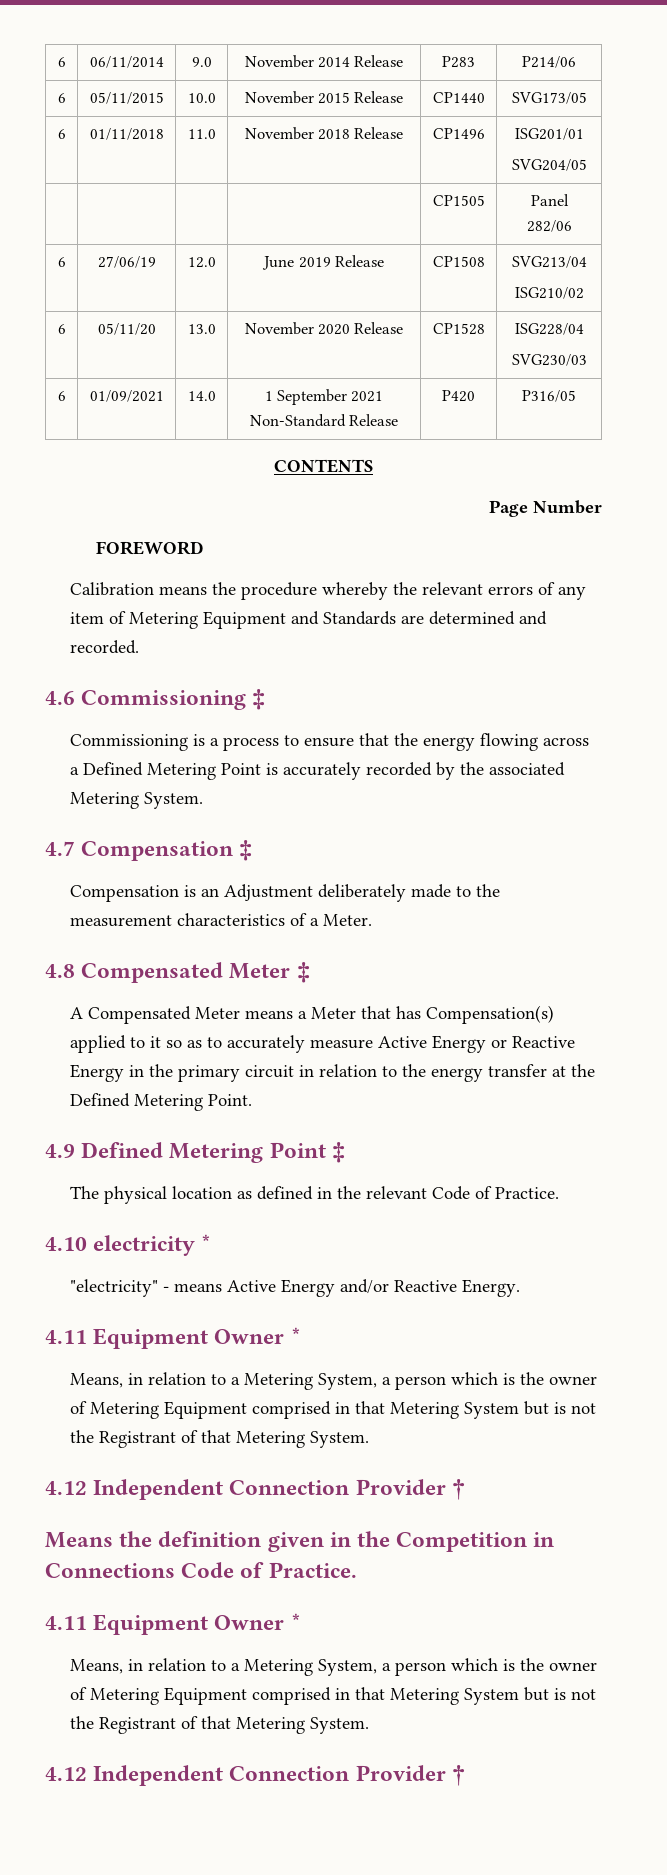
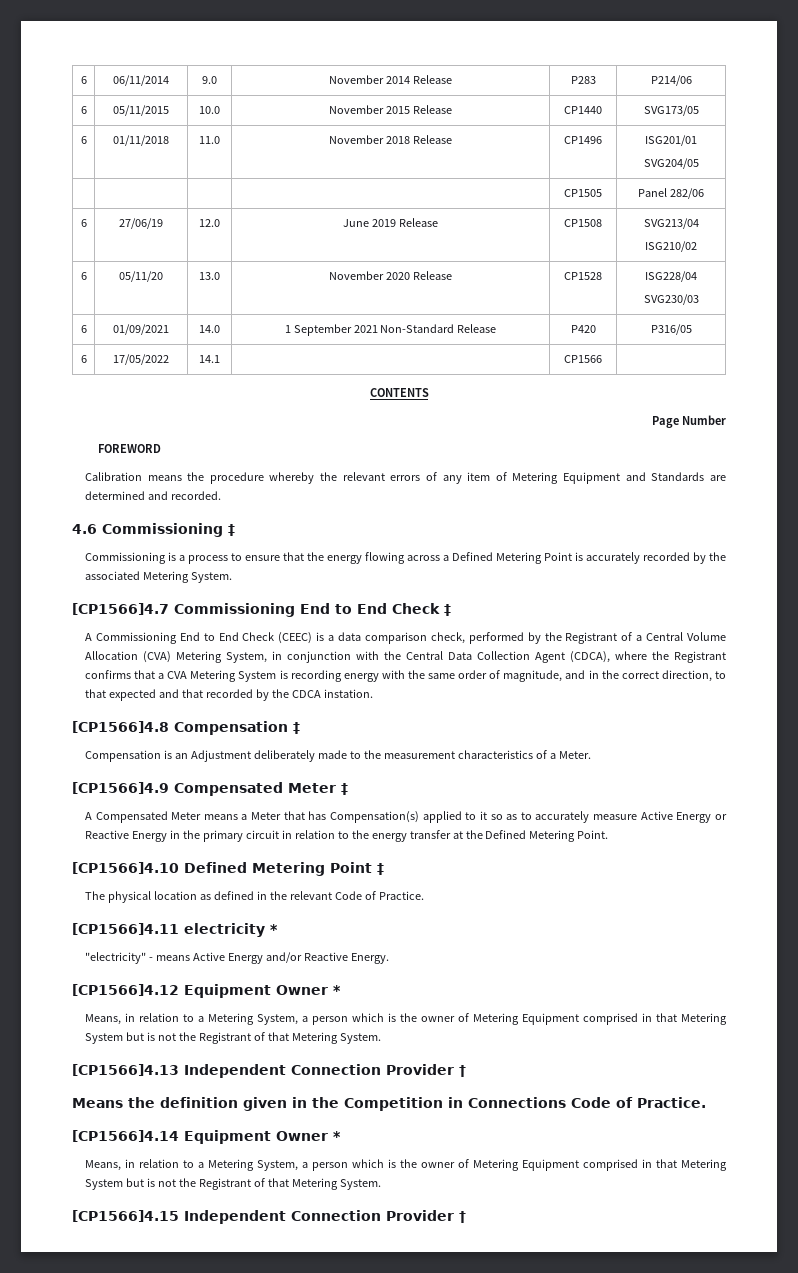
+ 6 | 17/05/2022 | 14.1 | | CP1566 |
- 4.7 Compensation ‡
+ [CP1566]4.7 Commissioning End to End Check ‡
+ A Commissioning End to End Check (CEEC) is a data comparison check, performed by the Registrant of a Central Volume Allocation (CVA) Metering System, in conjunction with the Central Data Collection Agent (CDCA), where the Registrant confirms that a CVA Metering System is recording energy with the same order of magnitude, and in the correct direction, to that expected and that recorded by the CDCA instation.
+ [CP1566]4.8 Compensation ‡
- 4.8 Compensated Meter ‡
+ [CP1566]4.9 Compensated Meter ‡
- 4.9 Defined Metering Point ‡
+ [CP1566]4.10 Defined Metering Point ‡
- 4.10 electricity *
+ [CP1566]4.11 electricity *
  "electricity" - means Active Energy and/or Reactive Energy.
- 4.11 Equipment Owner *
+ [CP1566]4.12 Equipment Owner *
  Means, in relation to a Metering System, a person which is the owner of Metering Equipment comprised in that Metering System but is not the Registrant of that Metering System.
- 4.12 Independent Connection Provider †
+ [CP1566]4.13 Independent Connection Provider †
  Means the definition given in the Competition in Connections Code of Practice.
- 4.11 Equipment Owner *
+ [CP1566]4.14 Equipment Owner *
  Means, in relation to a Metering System, a person which is the owner of Metering Equipment comprised in that Metering System but is not the Registrant of that Metering System.
- 4.12 Independent Connection Provider †
+ [CP1566]4.15 Independent Connection Provider †

